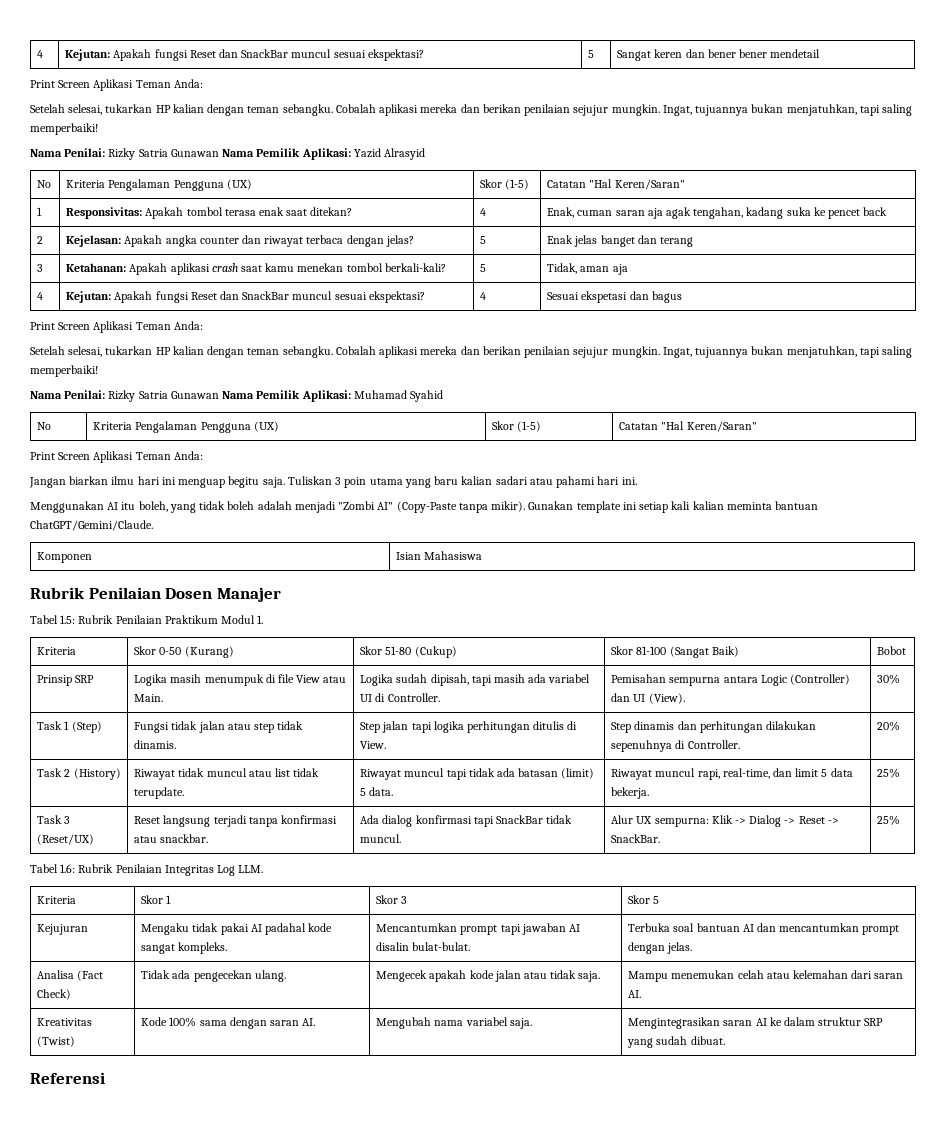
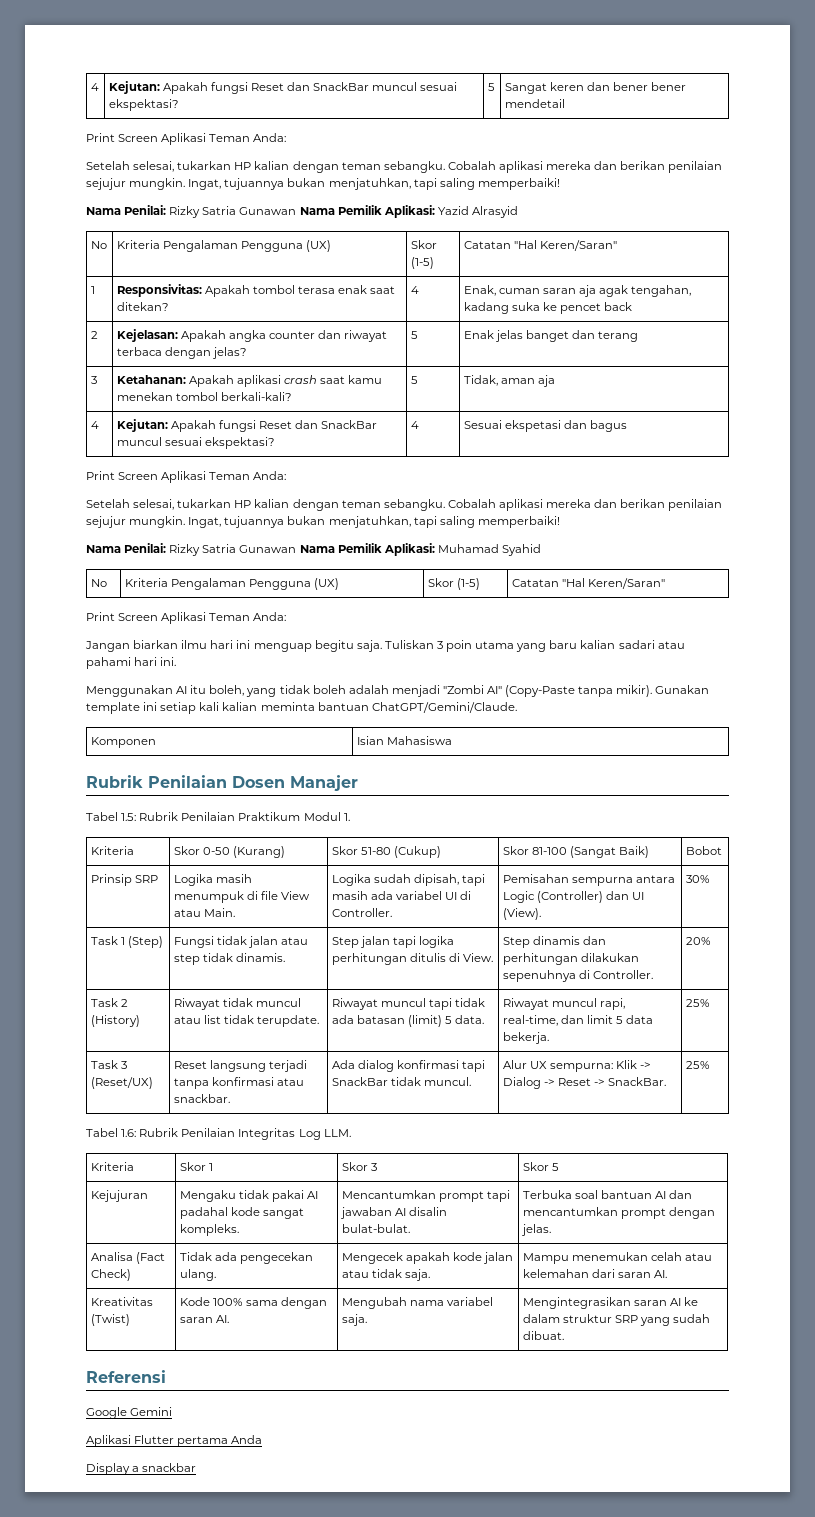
+ Google Gemini
+ Aplikasi Flutter pertama Anda
+ Display a snackbar

